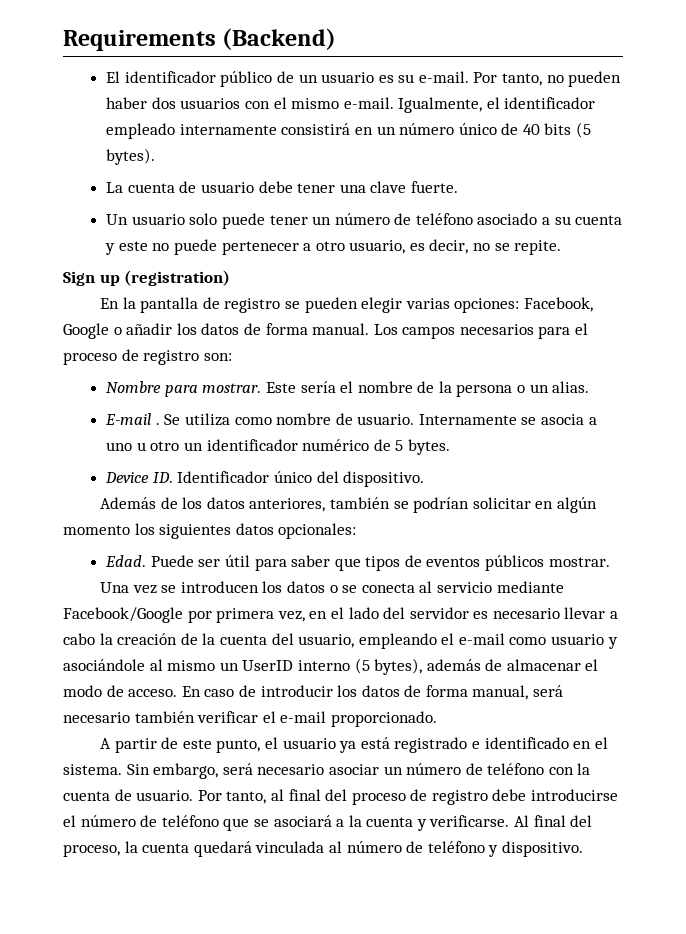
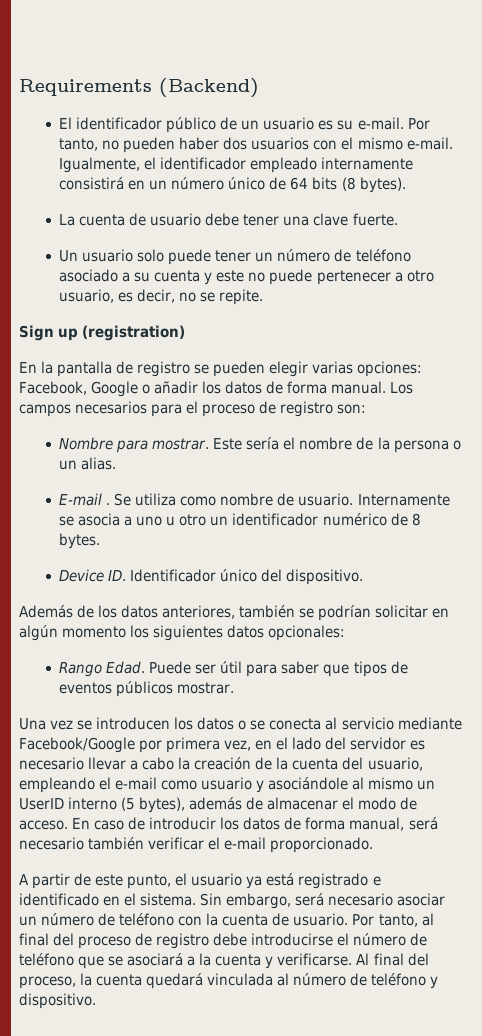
- Igualmente, el identificador empleado internamente consistirá en un número único de 40 bits (5 bytes).
+ Igualmente, el identificador empleado internamente consistirá en un número único de 64 bits (8 bytes).
- Internamente se asocia a uno u otro un identificador numérico de 5 bytes.
+ Internamente se asocia a uno u otro un identificador numérico de 8 bytes.
- Edad.
+ Rango Edad.

